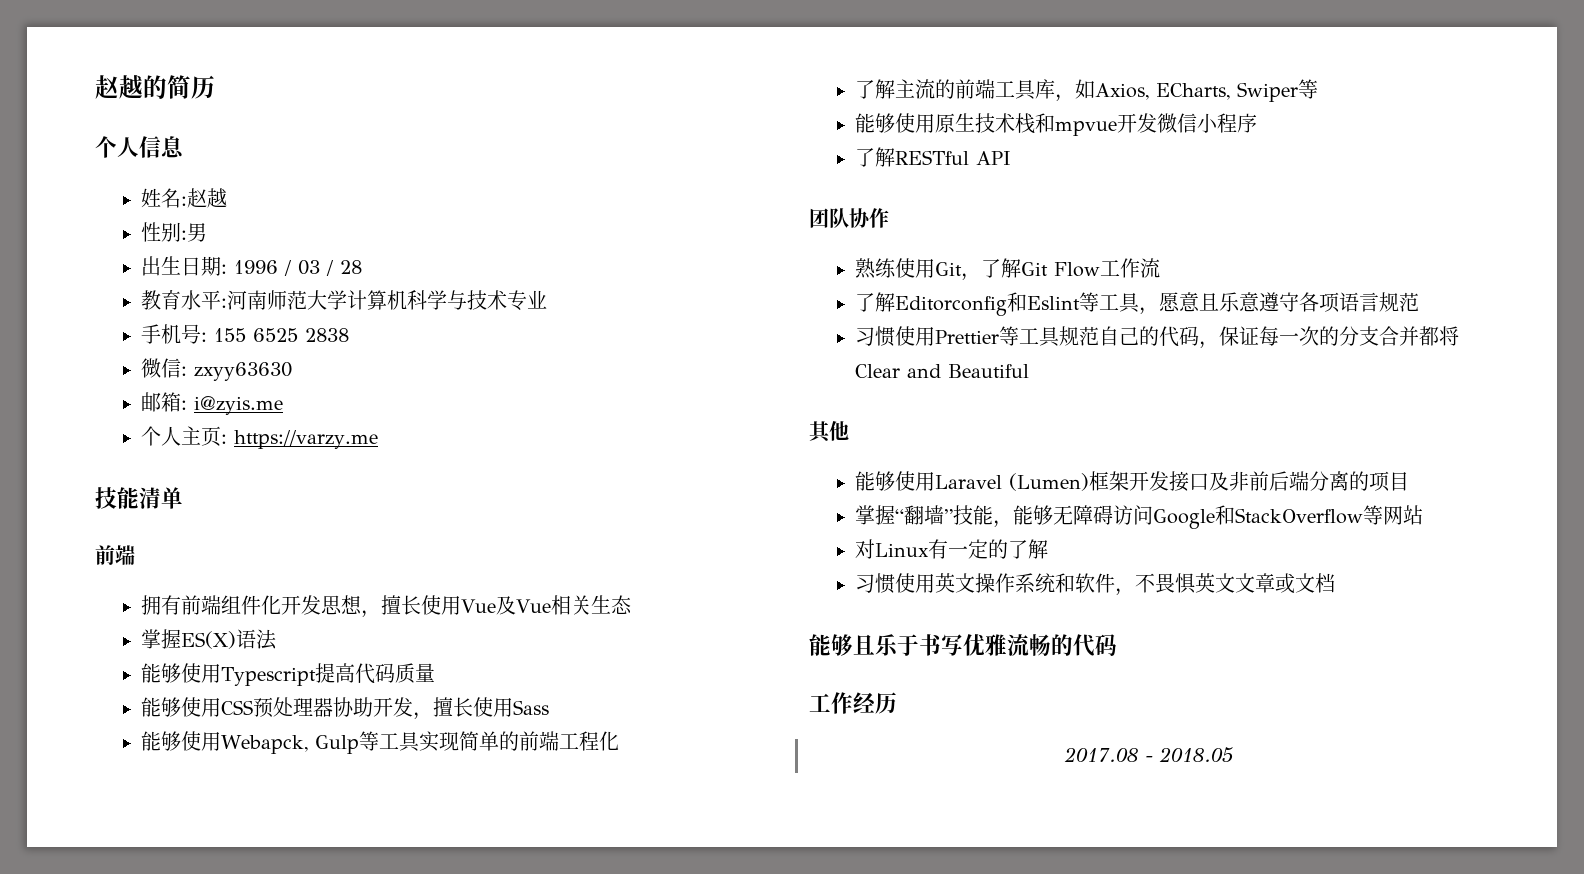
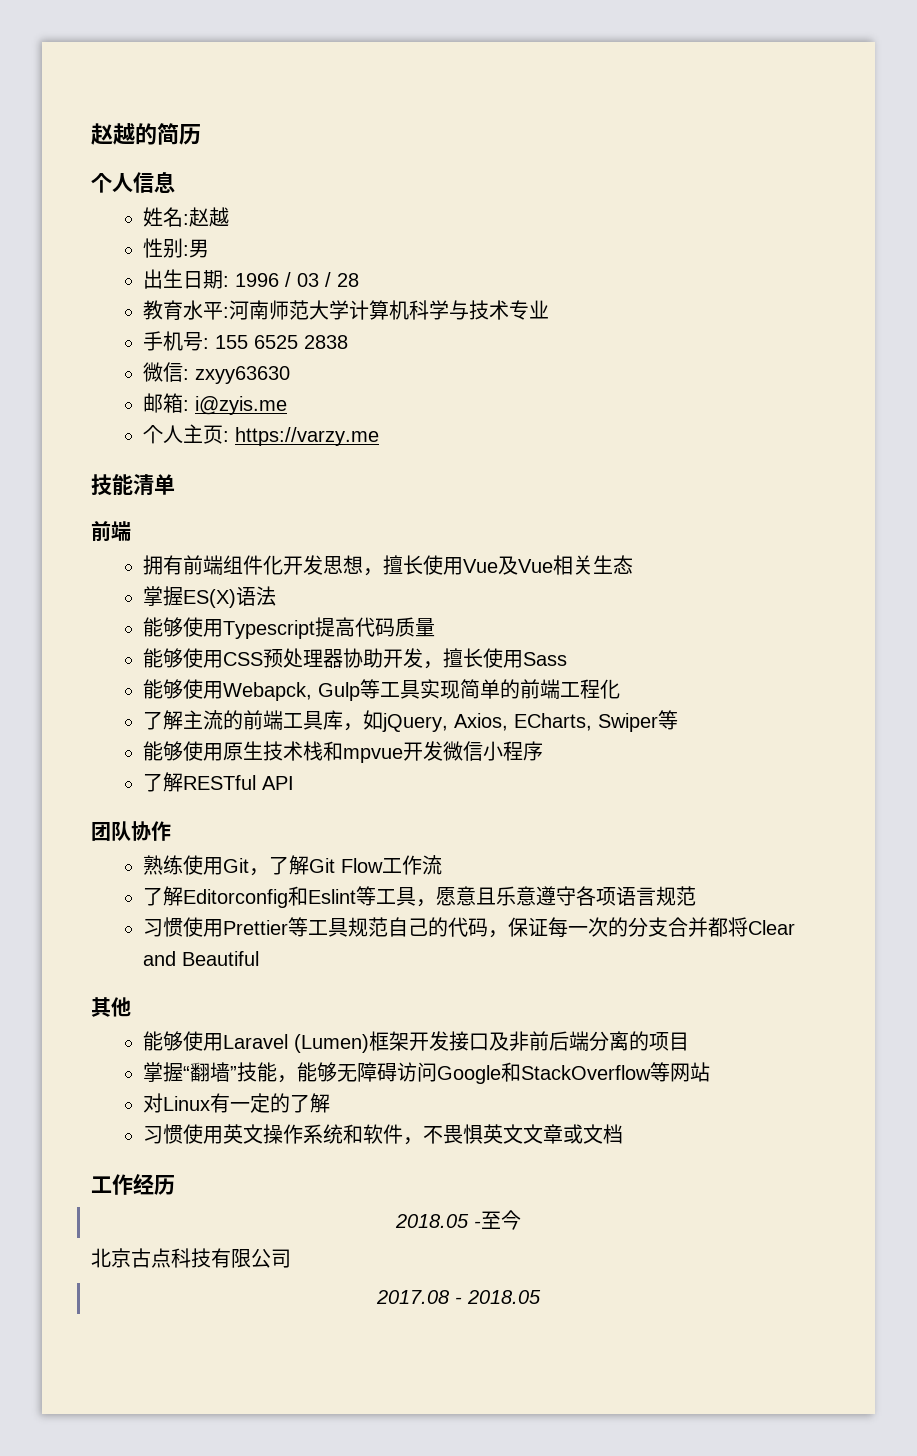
- 了解主流的前端工具库，如Axios, ECharts, Swiper等
+ 了解主流的前端工具库，如jQuery, Axios, ECharts, Swiper等
- 能够且乐于书写优雅流畅的代码
  工作经历
+ 2018.05 -至今
+ 北京古点科技有限公司

